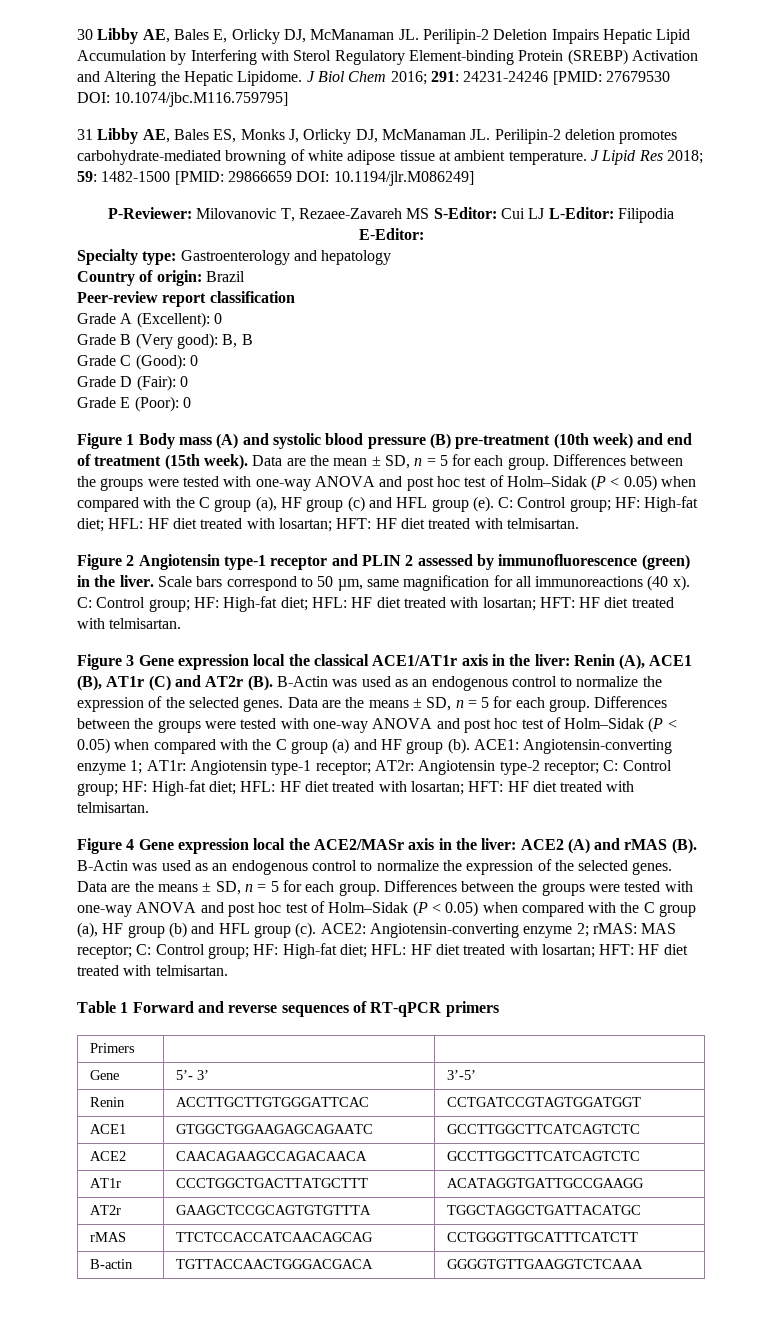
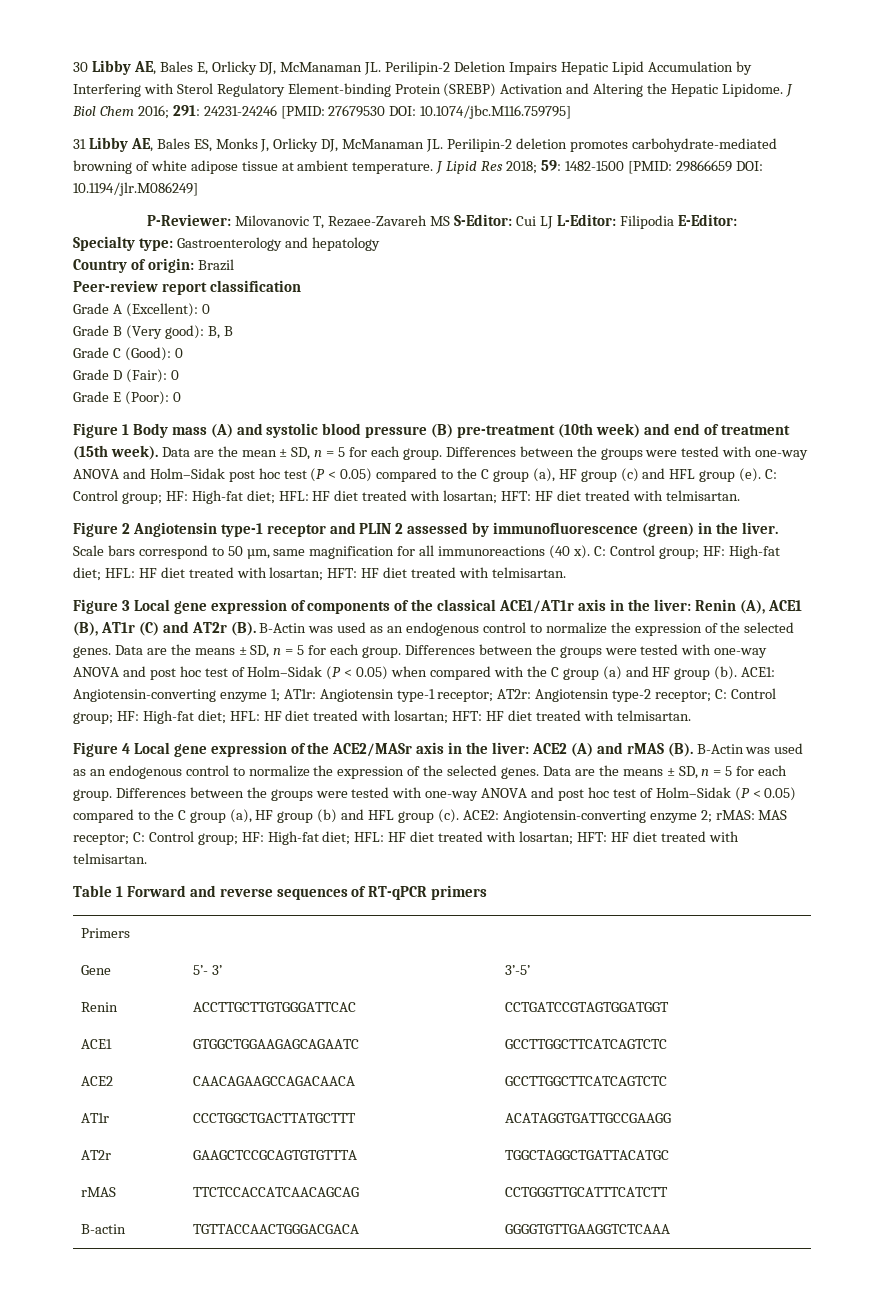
- Differences between the groups were tested with one-way ANOVA and post hoc test of Holm–Sidak (P < 0.05) when compared with the C group (a), HF group (c) and HFL group (e).
+ Differences between the groups were tested with one-way ANOVA and Holm–Sidak post hoc test (P < 0.05) compared to the C group (a), HF group (c) and HFL group (e).
- Figure 3 Gene expression local the classical ACE1/AT1r axis in the liver: Renin (A), ACE1 (B), AT1r (C) and AT2r (B). B-Actin was used as an endogenous control to normalize the expression of the selected genes.
+ Figure 3 Local gene expression of components of the classical ACE1/AT1r axis in the liver: Renin (A), ACE1 (B), AT1r (C) and AT2r (B). B-Actin was used as an endogenous control to normalize the expression of the selected genes.
- Figure 4 Gene expression local the ACE2/MASr axis in the liver: ACE2 (A) and rMAS (B). B-Actin was used as an endogenous control to normalize the expression of the selected genes.
+ Figure 4 Local gene expression of the ACE2/MASr axis in the liver: ACE2 (A) and rMAS (B). B-Actin was used as an endogenous control to normalize the expression of the selected genes.
- Differences between the groups were tested with one-way ANOVA and post hoc test of Holm–Sidak (P < 0.05) when compared with the C group (a), HF group (b) and HFL group (c).
+ Differences between the groups were tested with one-way ANOVA and post hoc test of Holm–Sidak (P < 0.05) compared to the C group (a), HF group (b) and HFL group (c).

